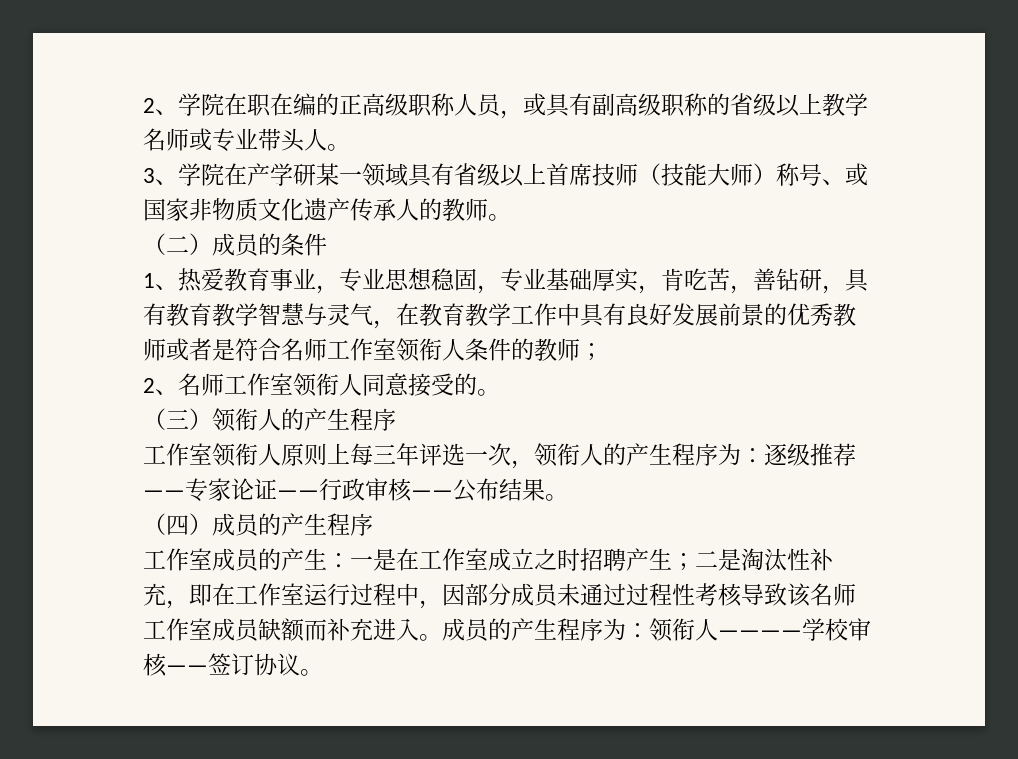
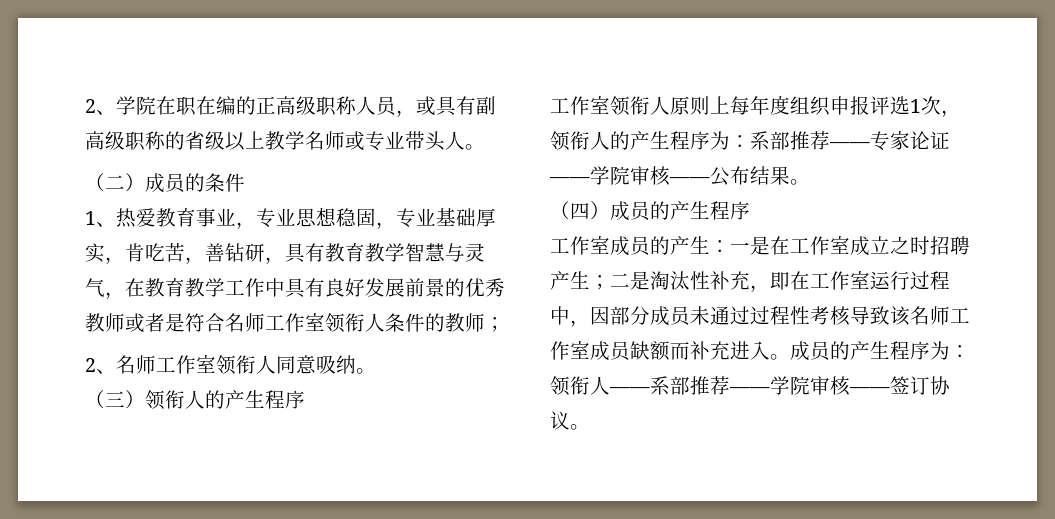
- 3、学院在产学研某一领域具有省级以上首席技师（技能大师）称号、或国家非物质文化遗产传承人的教师。
- 2、名师工作室领衔人同意接受的。
+ 2、名师工作室领衔人同意吸纳。
- 工作室领衔人原则上每三年评选一次，领衔人的产生程序为：逐级推荐——专家论证——行政审核——公布结果。
+ 工作室领衔人原则上每年度组织申报评选1次，领衔人的产生程序为：系部推荐——专家论证——学院审核——公布结果。
- 成员的产生程序为：领衔人————学校审核——签订协议。
+ 成员的产生程序为：领衔人——系部推荐——学院审核——签订协议。

